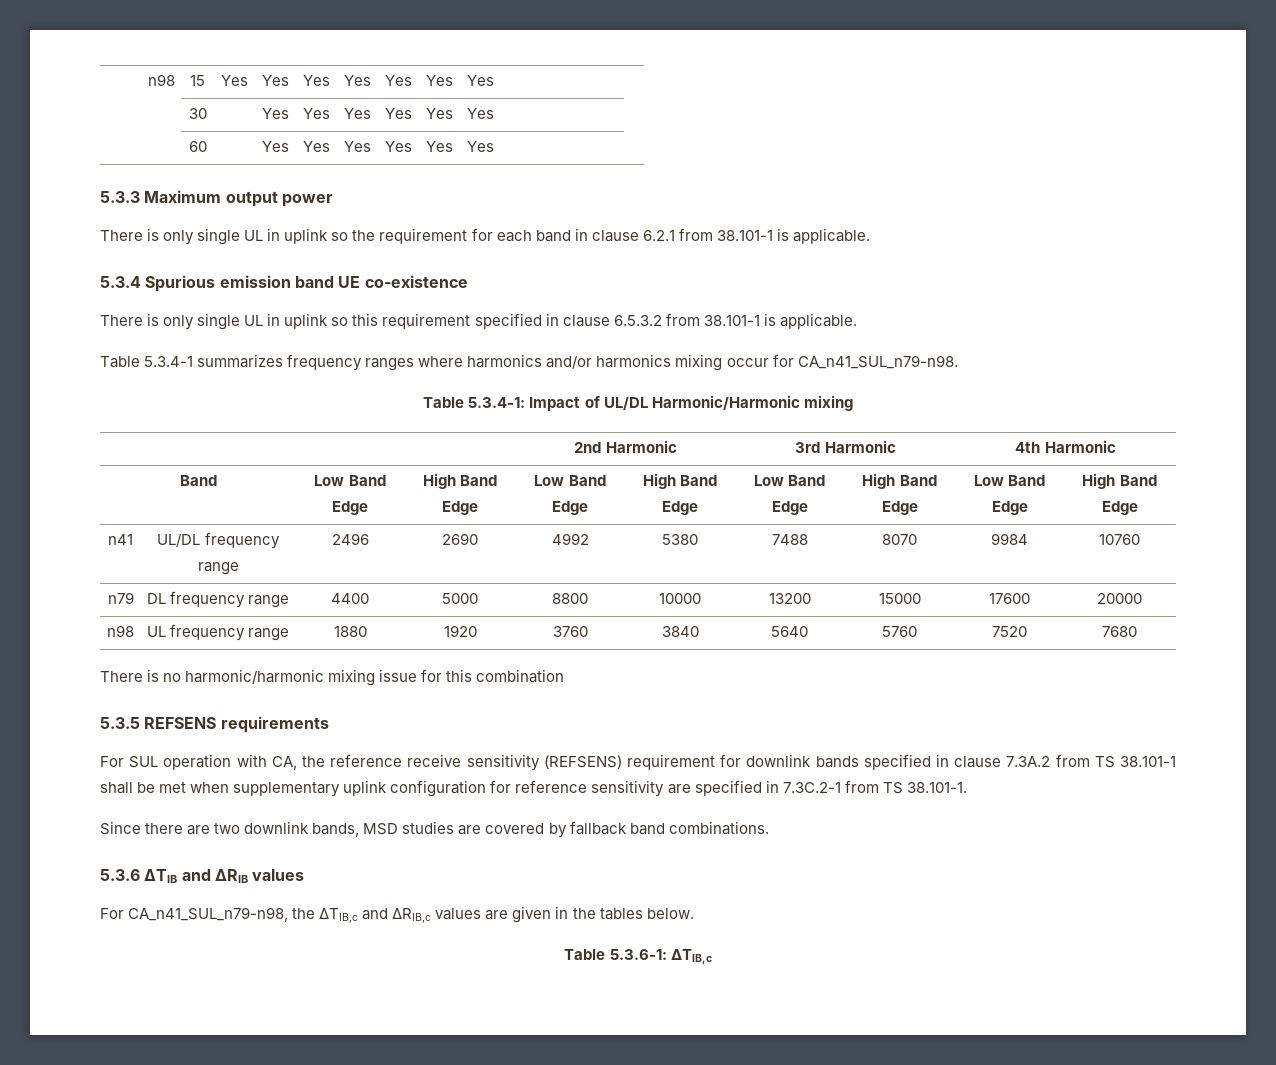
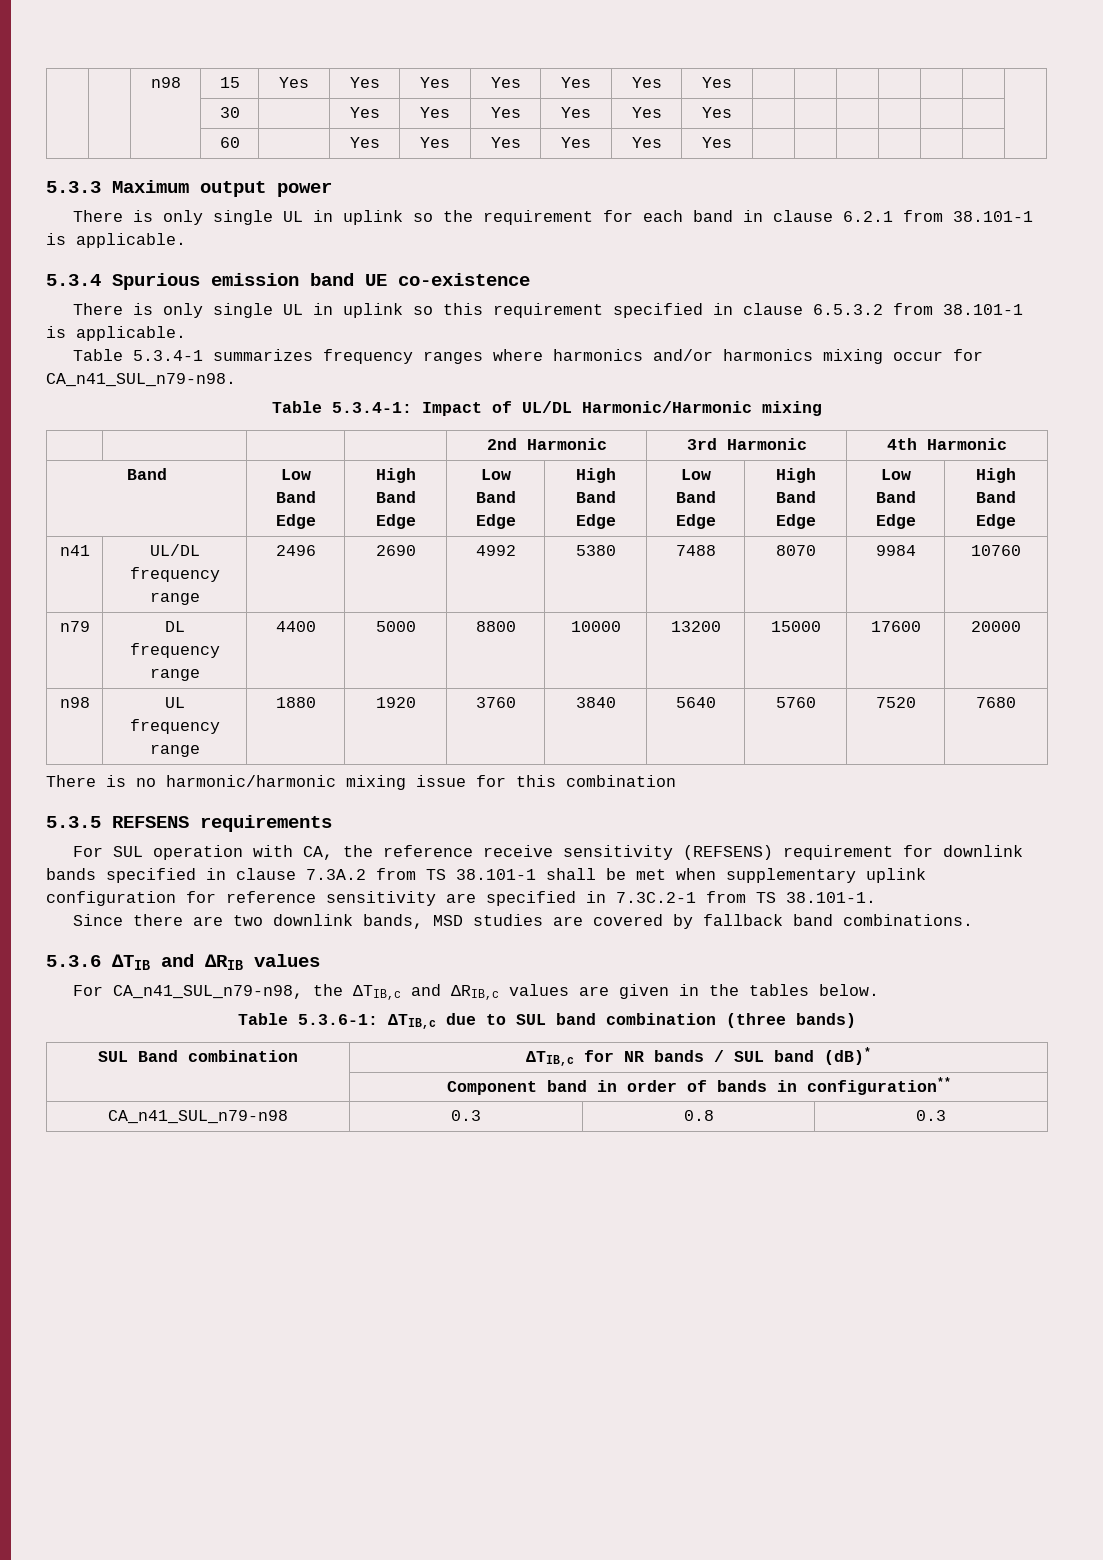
- Table 5.3.6-1: ΔTIB,c
+ Table 5.3.6-1: ΔTIB,c due to SUL band combination (three bands)
+ SUL Band combination | ΔTIB,c for NR bands / SUL band (dB)*
+ | Component band in order of bands in configuration**
+ CA_n41_SUL_n79-n98 | 0.3 | 0.8 | 0.3

